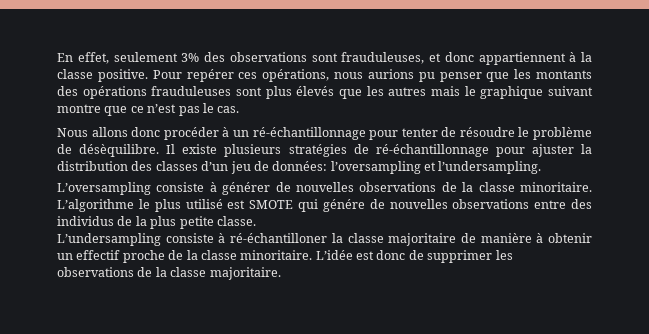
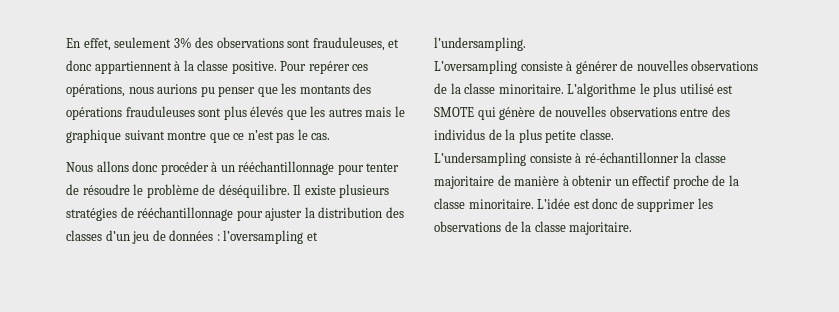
- Nous allons donc procéder à un ré-échantillonnage pour tenter de résoudre le problème de désèquilibre.
+ Nous allons donc procéder à un rééchantillonnage pour tenter de résoudre le problème de déséquilibre.
- Il existe plusieurs stratégies de ré-échantillonnage pour ajuster la distribution des classes d’un jeu de données: l’oversampling et l’undersampling.
+ Il existe plusieurs stratégies de rééchantillonnage pour ajuster la distribution des classes d’un jeu de données : l’oversampling et l’undersampling.
- L’algorithme le plus utilisé est SMOTE qui génére de nouvelles observations entre des individus de la plus petite classe.
+ L’algorithme le plus utilisé est SMOTE qui génère de nouvelles observations entre des individus de la plus petite classe.
- L’undersampling consiste à ré-échantilloner la classe majoritaire de manière à obtenir un effectif proche de la classe minoritaire.
+ L’undersampling consiste à ré-échantillonner la classe majoritaire de manière à obtenir un effectif proche de la classe minoritaire.

